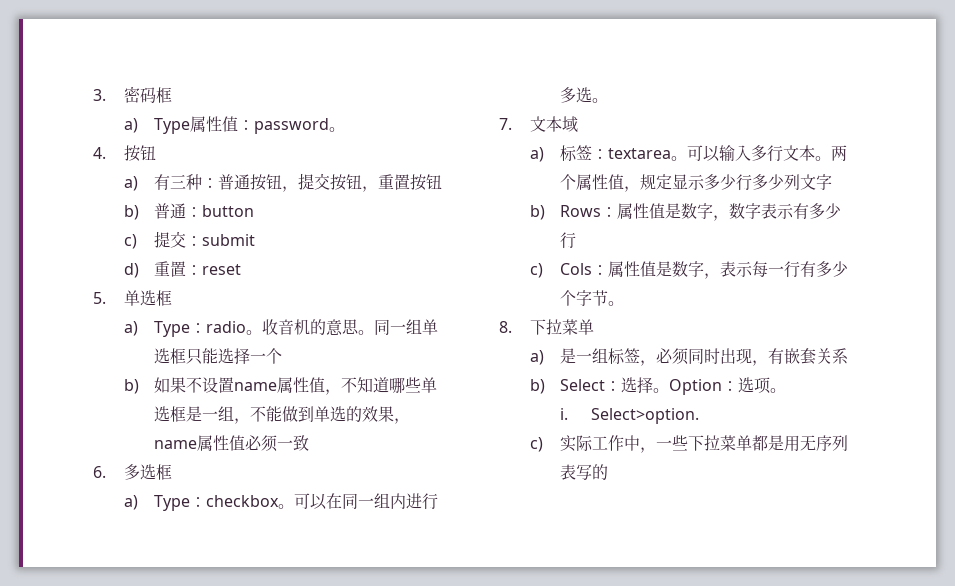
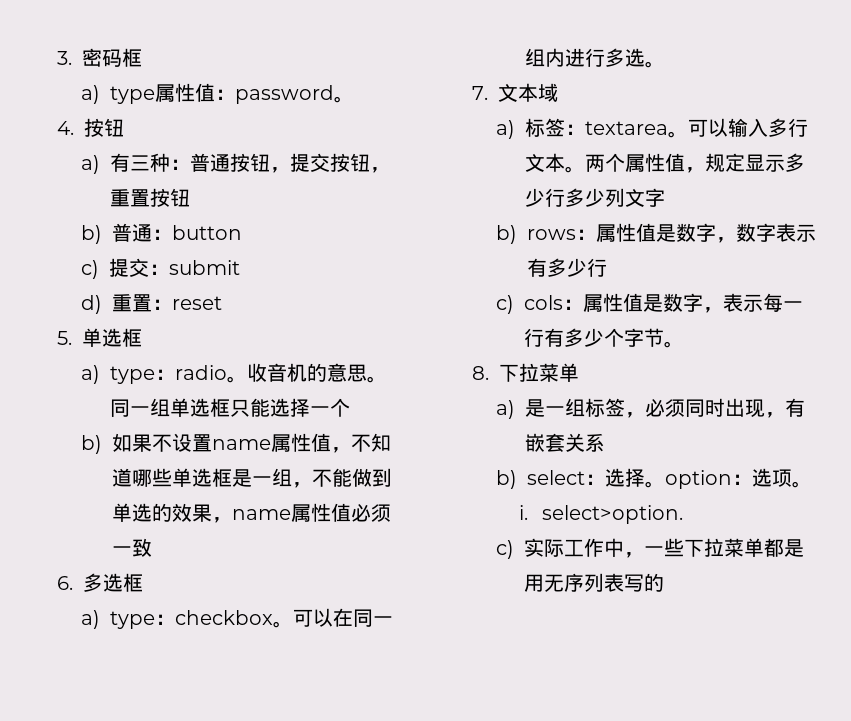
- a) Type属性值：password。
+ a) type属性值：password。
- a) Type：radio。
+ a) type：radio。
- a) Type：checkbox。
+ a) type：checkbox。
- b) Rows：属性值是数字，数字表示有多少行
+ b) rows：属性值是数字，数字表示有多少行
- c) Cols：属性值是数字，表示每一行有多少个字节。
+ c) cols：属性值是数字，表示每一行有多少个字节。
- b) Select：选择。Option：选项。
+ b) select：选择。option：选项。
- i. Select>option.
+ i. select>option.

